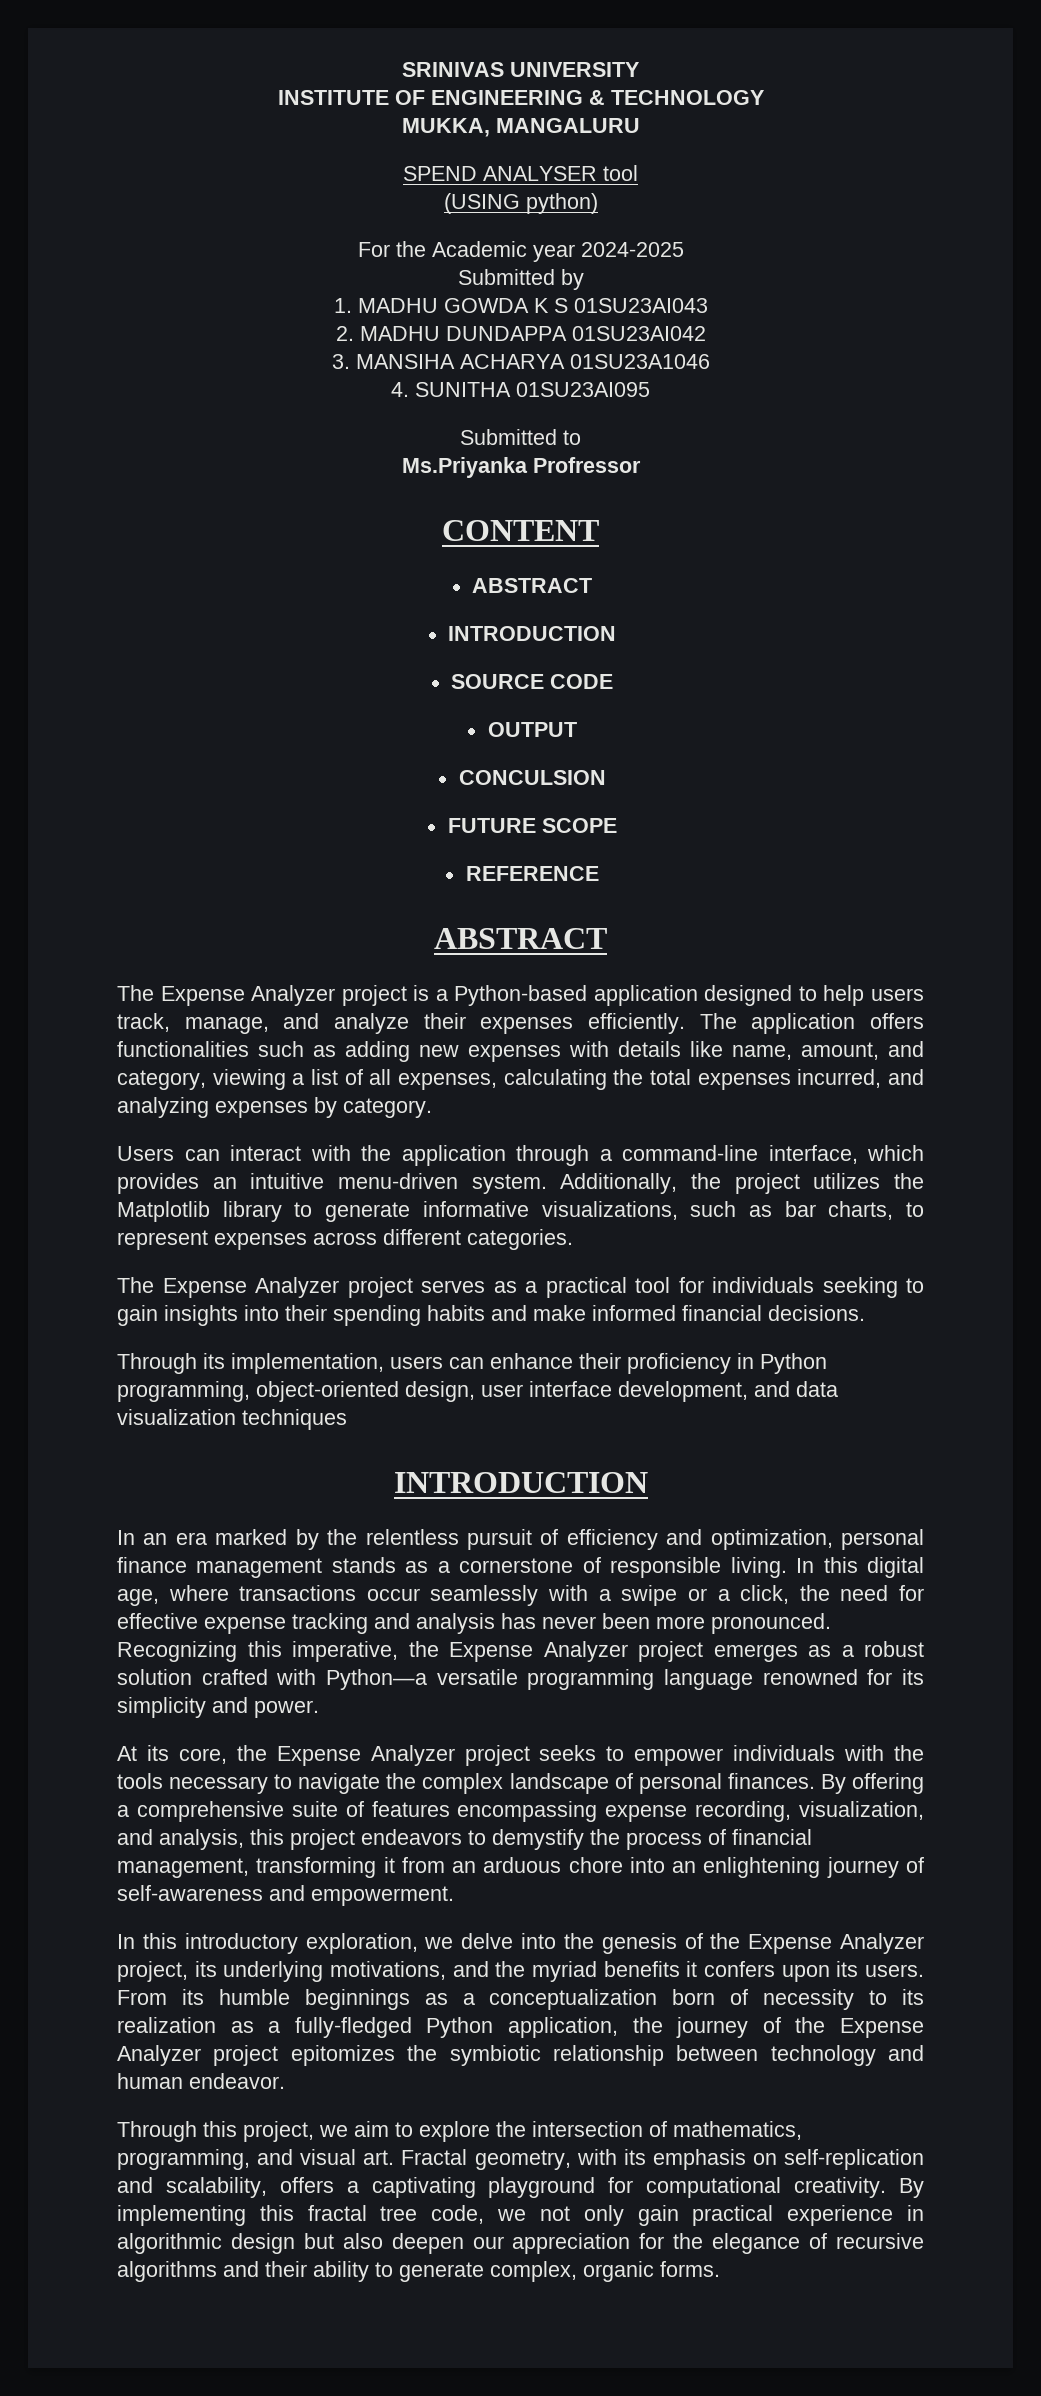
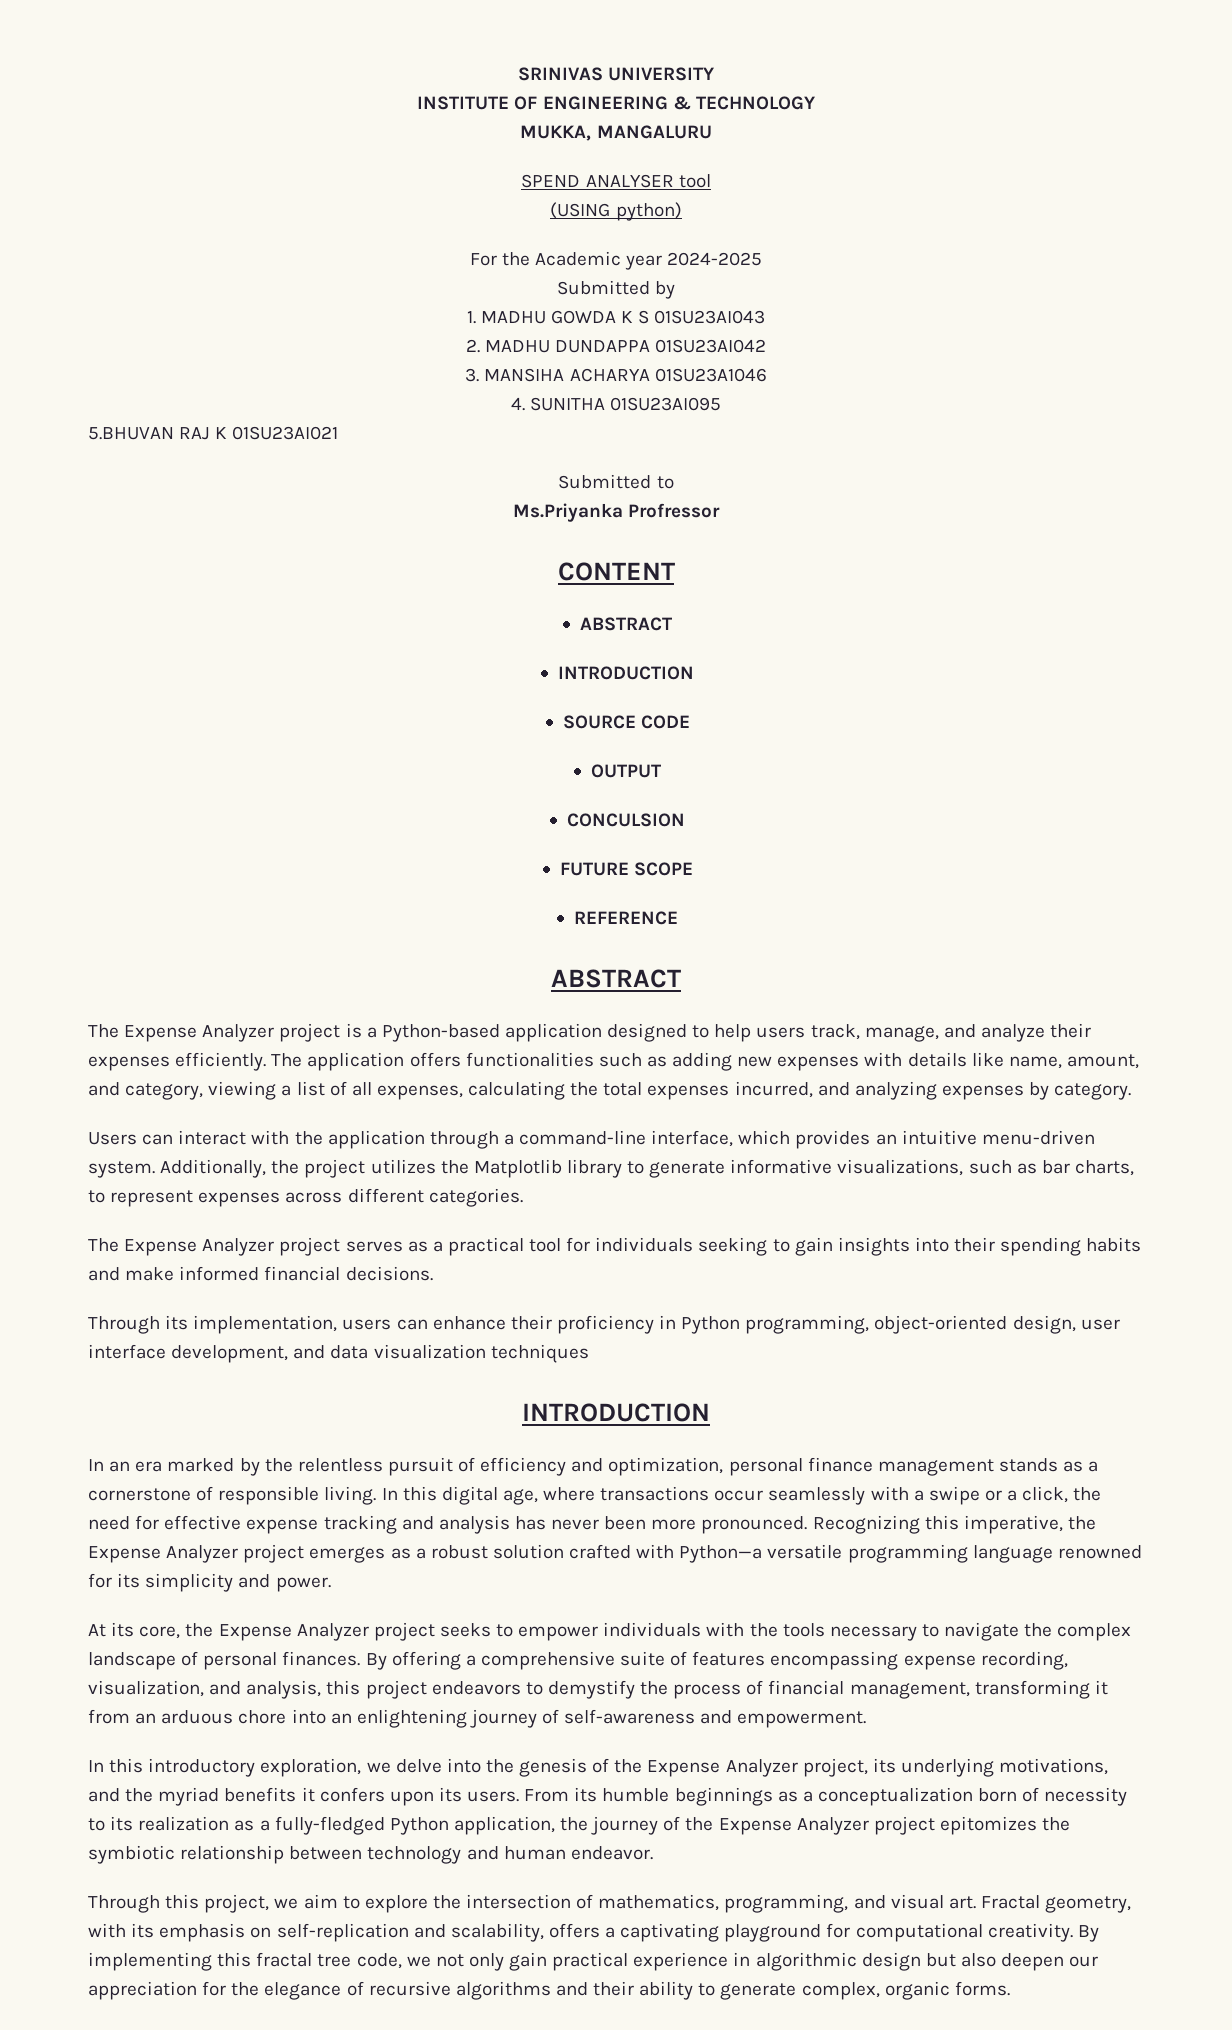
+ 5.BHUVAN RAJ K 01SU23AI021

